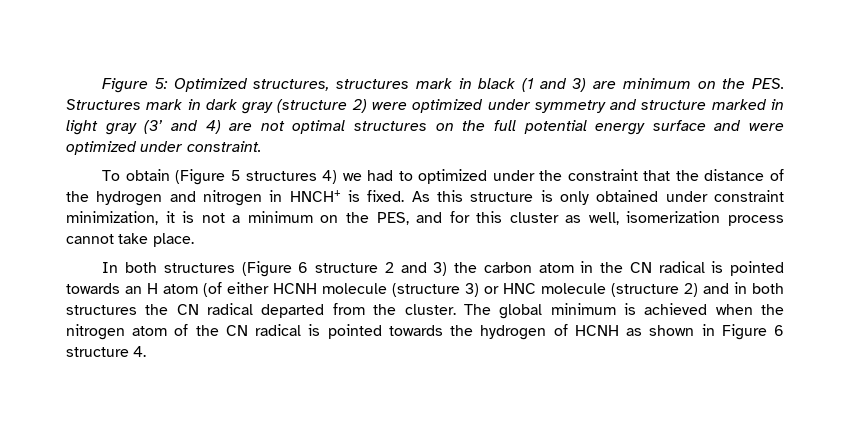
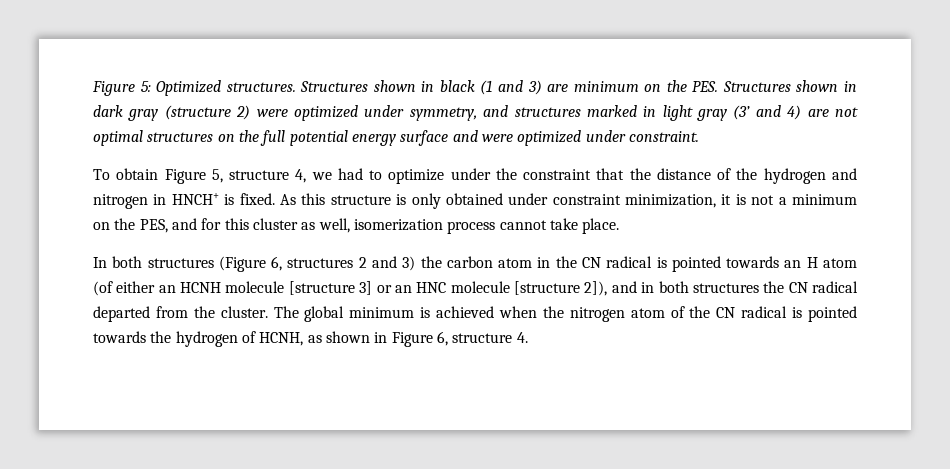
- Figure 5: Optimized structures, structures mark in black (1 and 3) are minimum on the PES. Structures mark in dark gray (structure 2) were optimized under symmetry and structure marked in light gray (3’ and 4) are not optimal structures on the full potential energy surface and were optimized under constraint.
+ Figure 5: Optimized structures. Structures shown in black (1 and 3) are minimum on the PES. Structures shown in dark gray (structure 2) were optimized under symmetry, and structures marked in light gray (3’ and 4) are not optimal structures on the full potential energy surface and were optimized under constraint.
- To obtain (Figure 5 structures 4) we had to optimized under the constraint that the distance of the hydrogen and nitrogen in HNCH+ is fixed.
+ To obtain Figure 5, structure 4, we had to optimize under the constraint that the distance of the hydrogen and nitrogen in HNCH+ is fixed.
- In both structures (Figure 6 structure 2 and 3) the carbon atom in the CN radical is pointed towards an H atom (of either HCNH molecule (structure 3) or HNC molecule (structure 2) and in both structures the CN radical departed from the cluster.
+ In both structures (Figure 6, structures 2 and 3) the carbon atom in the CN radical is pointed towards an H atom (of either an HCNH molecule [structure 3] or an HNC molecule [structure 2]), and in both structures the CN radical departed from the cluster.
- The global minimum is achieved when the nitrogen atom of the CN radical is pointed towards the hydrogen of HCNH as shown in Figure 6 structure 4.
+ The global minimum is achieved when the nitrogen atom of the CN radical is pointed towards the hydrogen of HCNH, as shown in Figure 6, structure 4.

